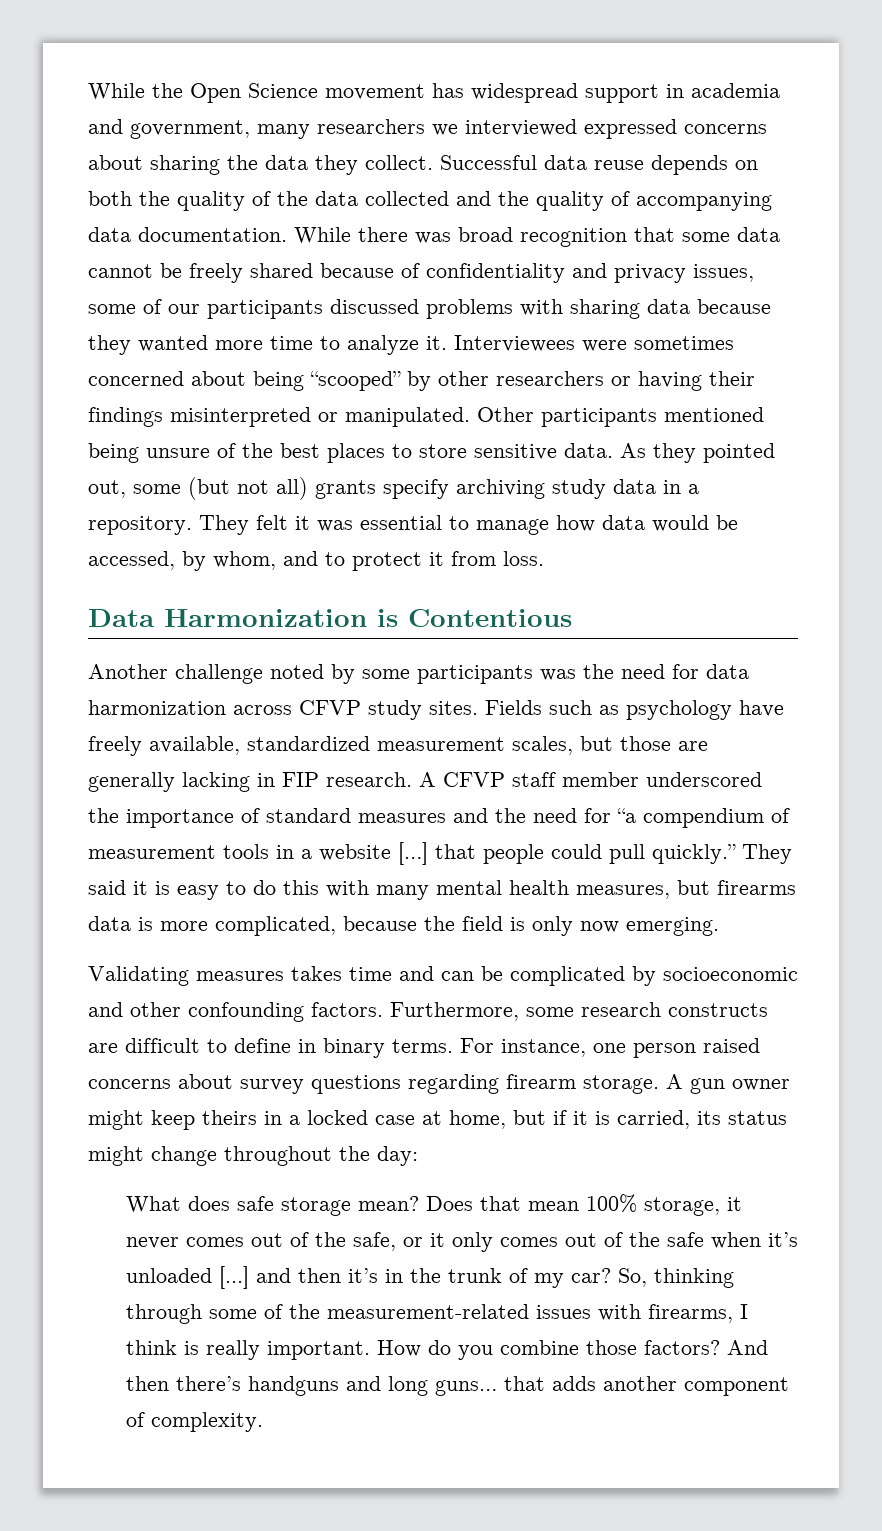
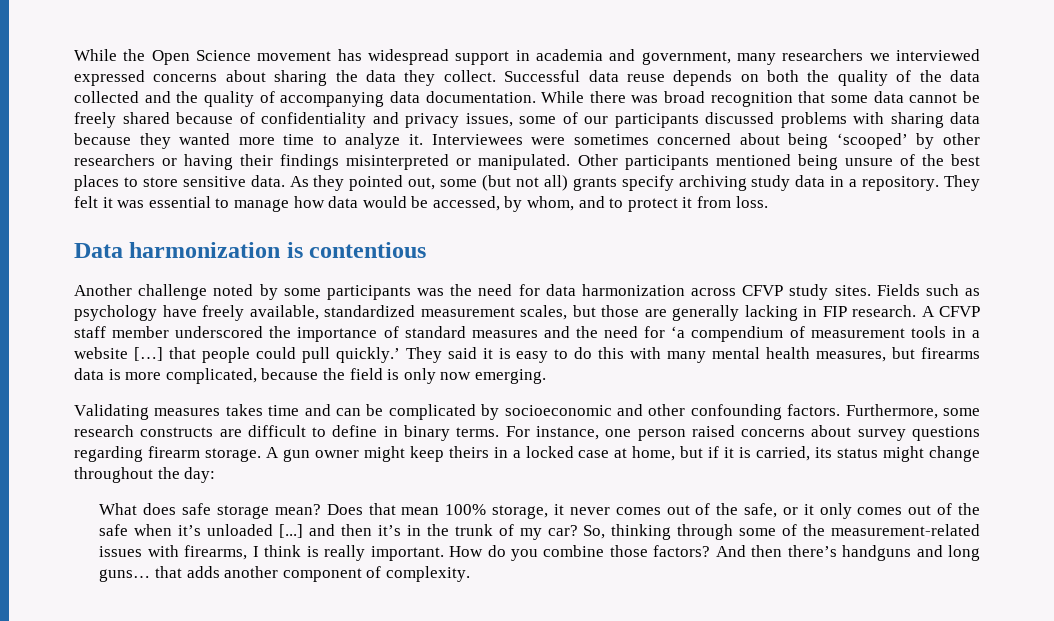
- Interviewees were sometimes concerned about being “scooped” by other researchers or having their findings misinterpreted or manipulated.
+ Interviewees were sometimes concerned about being ‘scooped’ by other researchers or having their findings misinterpreted or manipulated.
- Data Harmonization is Contentious
+ Data harmonization is contentious
- A CFVP staff member underscored the importance of standard measures and the need for “a compendium of measurement tools in a website […] that people could pull quickly.”
+ A CFVP staff member underscored the importance of standard measures and the need for ‘a compendium of measurement tools in a website […] that people could pull quickly.’

